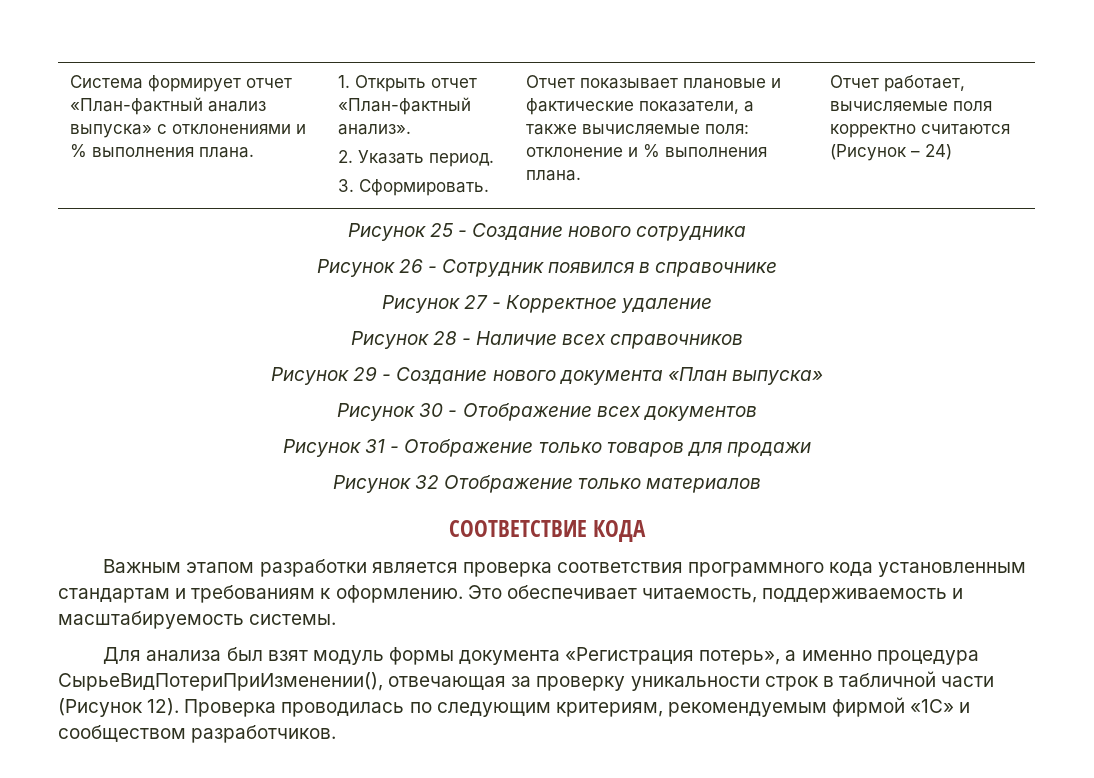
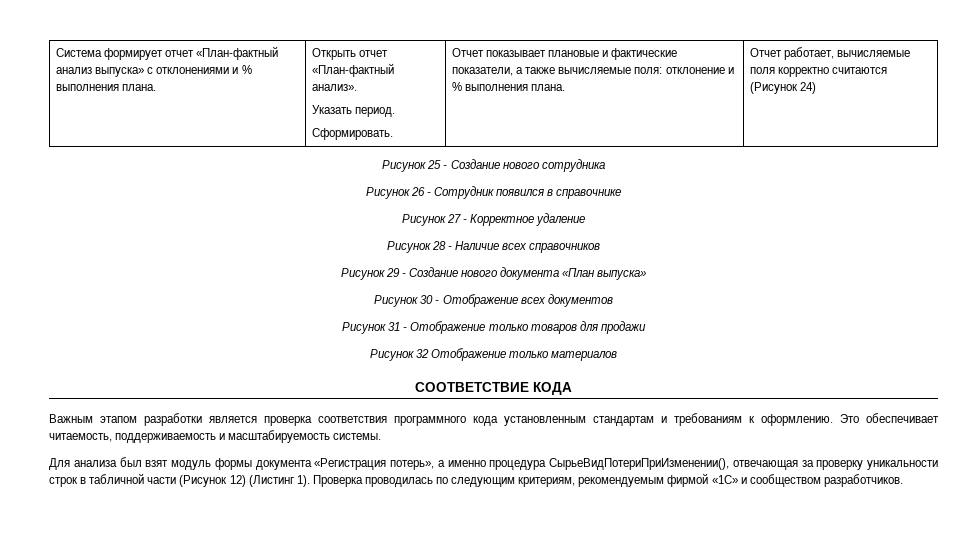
- 1. Открыть отчет «План-фактный анализ».
+ Открыть отчет «План-фактный анализ».
- 2. Указать период.
+ Указать период.
- 3. Сформировать.
+ Сформировать.
- Отчет работает, вычисляемые поля корректно считаются (Рисунок – 24)
+ Отчет работает, вычисляемые поля корректно считаются (Рисунок 24)
- Для анализа был взят модуль формы документа «Регистрация потерь», а именно процедура СырьеВидПотериПриИзменении(), отвечающая за проверку уникальности строк в табличной части (Рисунок 12).
+ Для анализа был взят модуль формы документа «Регистрация потерь», а именно процедура СырьеВидПотериПриИзменении(), отвечающая за проверку уникальности строк в табличной части (Рисунок 12) (Листинг 1).

